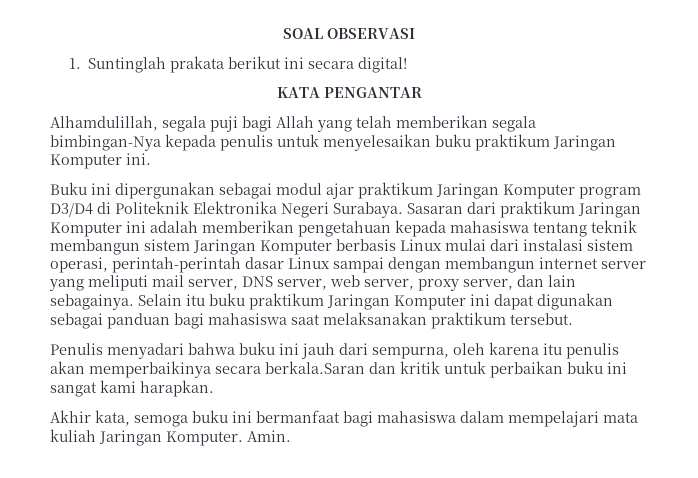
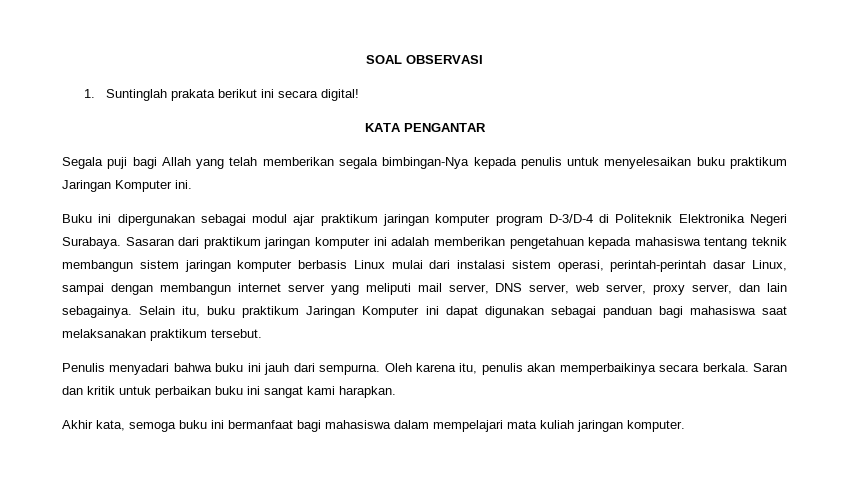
- Alhamdulillah, segala puji bagi Allah yang telah memberikan segala bimbingan-Nya kepada penulis untuk menyelesaikan buku praktikum Jaringan Komputer ini.
+ Segala puji bagi Allah yang telah memberikan segala bimbingan-Nya kepada penulis untuk menyelesaikan buku praktikum Jaringan Komputer ini.
- Buku ini dipergunakan sebagai modul ajar praktikum Jaringan Komputer program D3/D4 di Politeknik Elektronika Negeri Surabaya.
+ Buku ini dipergunakan sebagai modul ajar praktikum jaringan komputer program D-3/D-4 di Politeknik Elektronika Negeri Surabaya.
- Sasaran dari praktikum Jaringan Komputer ini adalah memberikan pengetahuan kepada mahasiswa tentang teknik membangun sistem Jaringan Komputer berbasis Linux mulai dari instalasi sistem operasi, perintah-perintah dasar Linux sampai dengan membangun internet server yang meliputi mail server, DNS server, web server, proxy server, dan lain sebagainya.
+ Sasaran dari praktikum jaringan komputer ini adalah memberikan pengetahuan kepada mahasiswa tentang teknik membangun sistem jaringan komputer berbasis Linux mulai dari instalasi sistem operasi, perintah-perintah dasar Linux, sampai dengan membangun internet server yang meliputi mail server, DNS server, web server, proxy server, dan lain sebagainya.
- Selain itu buku praktikum Jaringan Komputer ini dapat digunakan sebagai panduan bagi mahasiswa saat melaksanakan praktikum tersebut.
+ Selain itu, buku praktikum Jaringan Komputer ini dapat digunakan sebagai panduan bagi mahasiswa saat melaksanakan praktikum tersebut.
- Penulis menyadari bahwa buku ini jauh dari sempurna, oleh karena itu penulis akan memperbaikinya secara berkala.Saran dan kritik untuk perbaikan buku ini sangat kami harapkan.
+ Penulis menyadari bahwa buku ini jauh dari sempurna. Oleh karena itu, penulis akan memperbaikinya secara berkala. Saran dan kritik untuk perbaikan buku ini sangat kami harapkan.
- Akhir kata, semoga buku ini bermanfaat bagi mahasiswa dalam mempelajari mata kuliah Jaringan Komputer. Amin.
+ Akhir kata, semoga buku ini bermanfaat bagi mahasiswa dalam mempelajari mata kuliah jaringan komputer.

